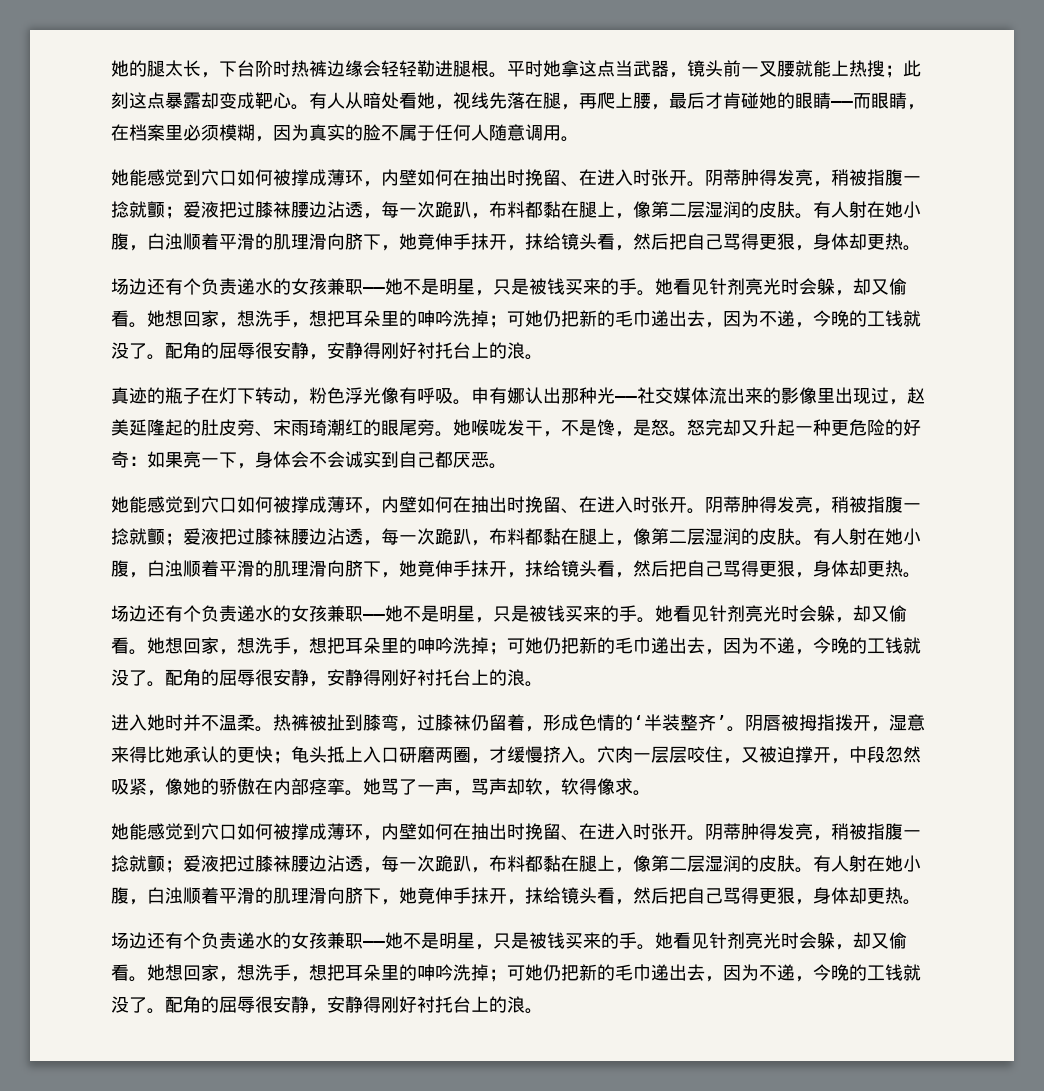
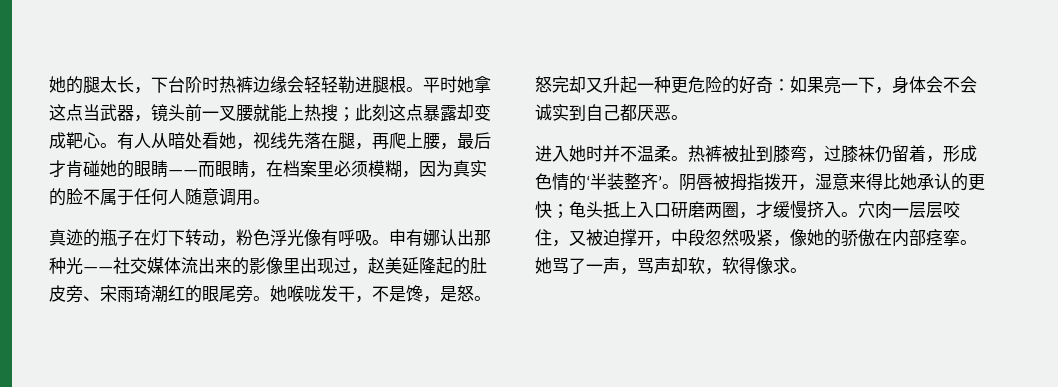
  有人从暗处看她，视线先落在腿，再爬上腰，最后才肯碰她的眼睛——而眼睛，在档案里必须模糊，因为真实的脸不属于任何人随意调用。
- 她能感觉到穴口如何被撑成薄环，内壁如何在抽出时挽留、在进入时张开。阴蒂肿得发亮，稍被指腹一捻就颤；爱液把过膝袜腰边沾透，每一次跪趴，布料都黏在腿上，像第二层湿润的皮肤。有人射在她小腹，白浊顺着平滑的肌理滑向脐下，她竟伸手抹开，抹给镜头看，然后把自己骂得更狠，身体却更热。
- 场边还有个负责递水的女孩兼职——她不是明星，只是被钱买来的手。她看见针剂亮光时会躲，却又偷看。她想回家，想洗手，想把耳朵里的呻吟洗掉；可她仍把新的毛巾递出去，因为不递，今晚的工钱就没了。配角的屈辱很安静，安静得刚好衬托台上的浪。
  怒完却又升起一种更危险的好奇：如果亮一下，身体会不会诚实到自己都厌恶。
- 她能感觉到穴口如何被撑成薄环，内壁如何在抽出时挽留、在进入时张开。阴蒂肿得发亮，稍被指腹一捻就颤；爱液把过膝袜腰边沾透，每一次跪趴，布料都黏在腿上，像第二层湿润的皮肤。有人射在她小腹，白浊顺着平滑的肌理滑向脐下，她竟伸手抹开，抹给镜头看，然后把自己骂得更狠，身体却更热。
- 场边还有个负责递水的女孩兼职——她不是明星，只是被钱买来的手。她看见针剂亮光时会躲，却又偷看。她想回家，想洗手，想把耳朵里的呻吟洗掉；可她仍把新的毛巾递出去，因为不递，今晚的工钱就没了。配角的屈辱很安静，安静得刚好衬托台上的浪。
  她骂了一声，骂声却软，软得像求。
- 她能感觉到穴口如何被撑成薄环，内壁如何在抽出时挽留、在进入时张开。阴蒂肿得发亮，稍被指腹一捻就颤；爱液把过膝袜腰边沾透，每一次跪趴，布料都黏在腿上，像第二层湿润的皮肤。有人射在她小腹，白浊顺着平滑的肌理滑向脐下，她竟伸手抹开，抹给镜头看，然后把自己骂得更狠，身体却更热。
- 场边还有个负责递水的女孩兼职——她不是明星，只是被钱买来的手。她看见针剂亮光时会躲，却又偷看。她想回家，想洗手，想把耳朵里的呻吟洗掉；可她仍把新的毛巾递出去，因为不递，今晚的工钱就没了。配角的屈辱很安静，安静得刚好衬托台上的浪。

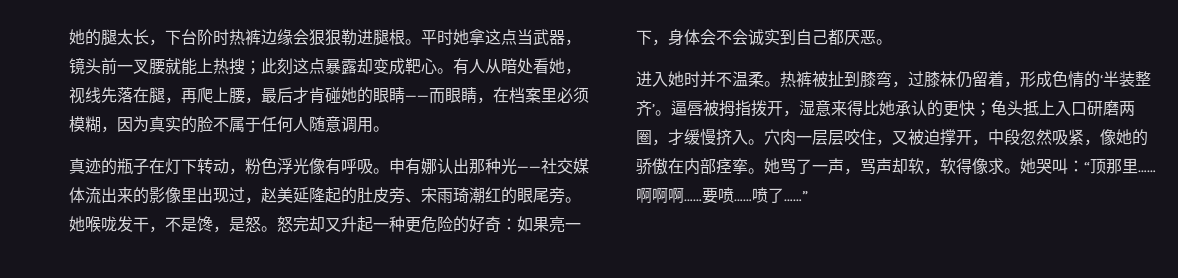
- 她的腿太长，下台阶时热裤边缘会轻轻勒进腿根。
+ 她的腿太长，下台阶时热裤边缘会狠狠勒进腿根。
- 阴唇被拇指拨开，湿意来得比她承认的更快；龟头抵上入口研磨两圈，才缓慢挤入。
+ 逼唇被拇指拨开，湿意来得比她承认的更快；龟头抵上入口研磨两圈，才缓慢挤入。
+ 她哭叫：“顶那里……啊啊啊……要喷……喷了……”

